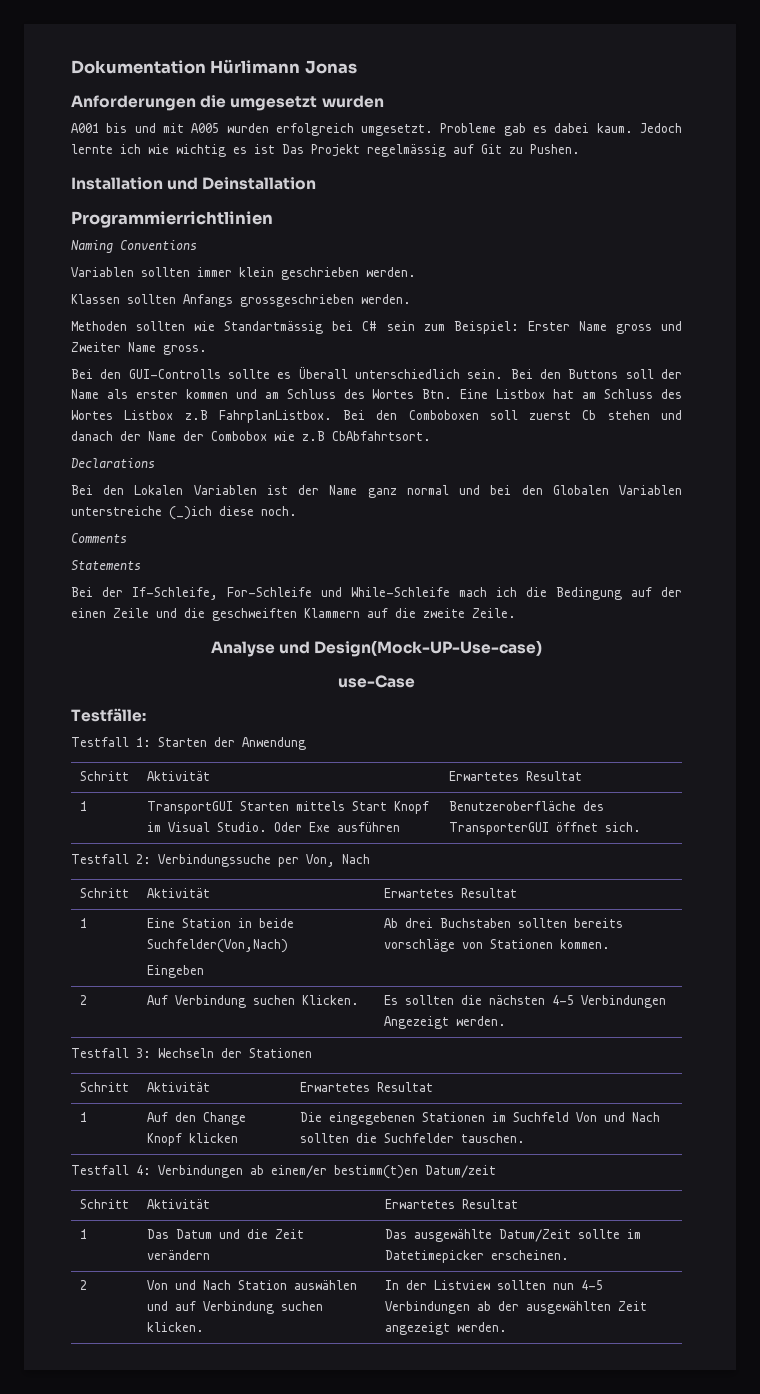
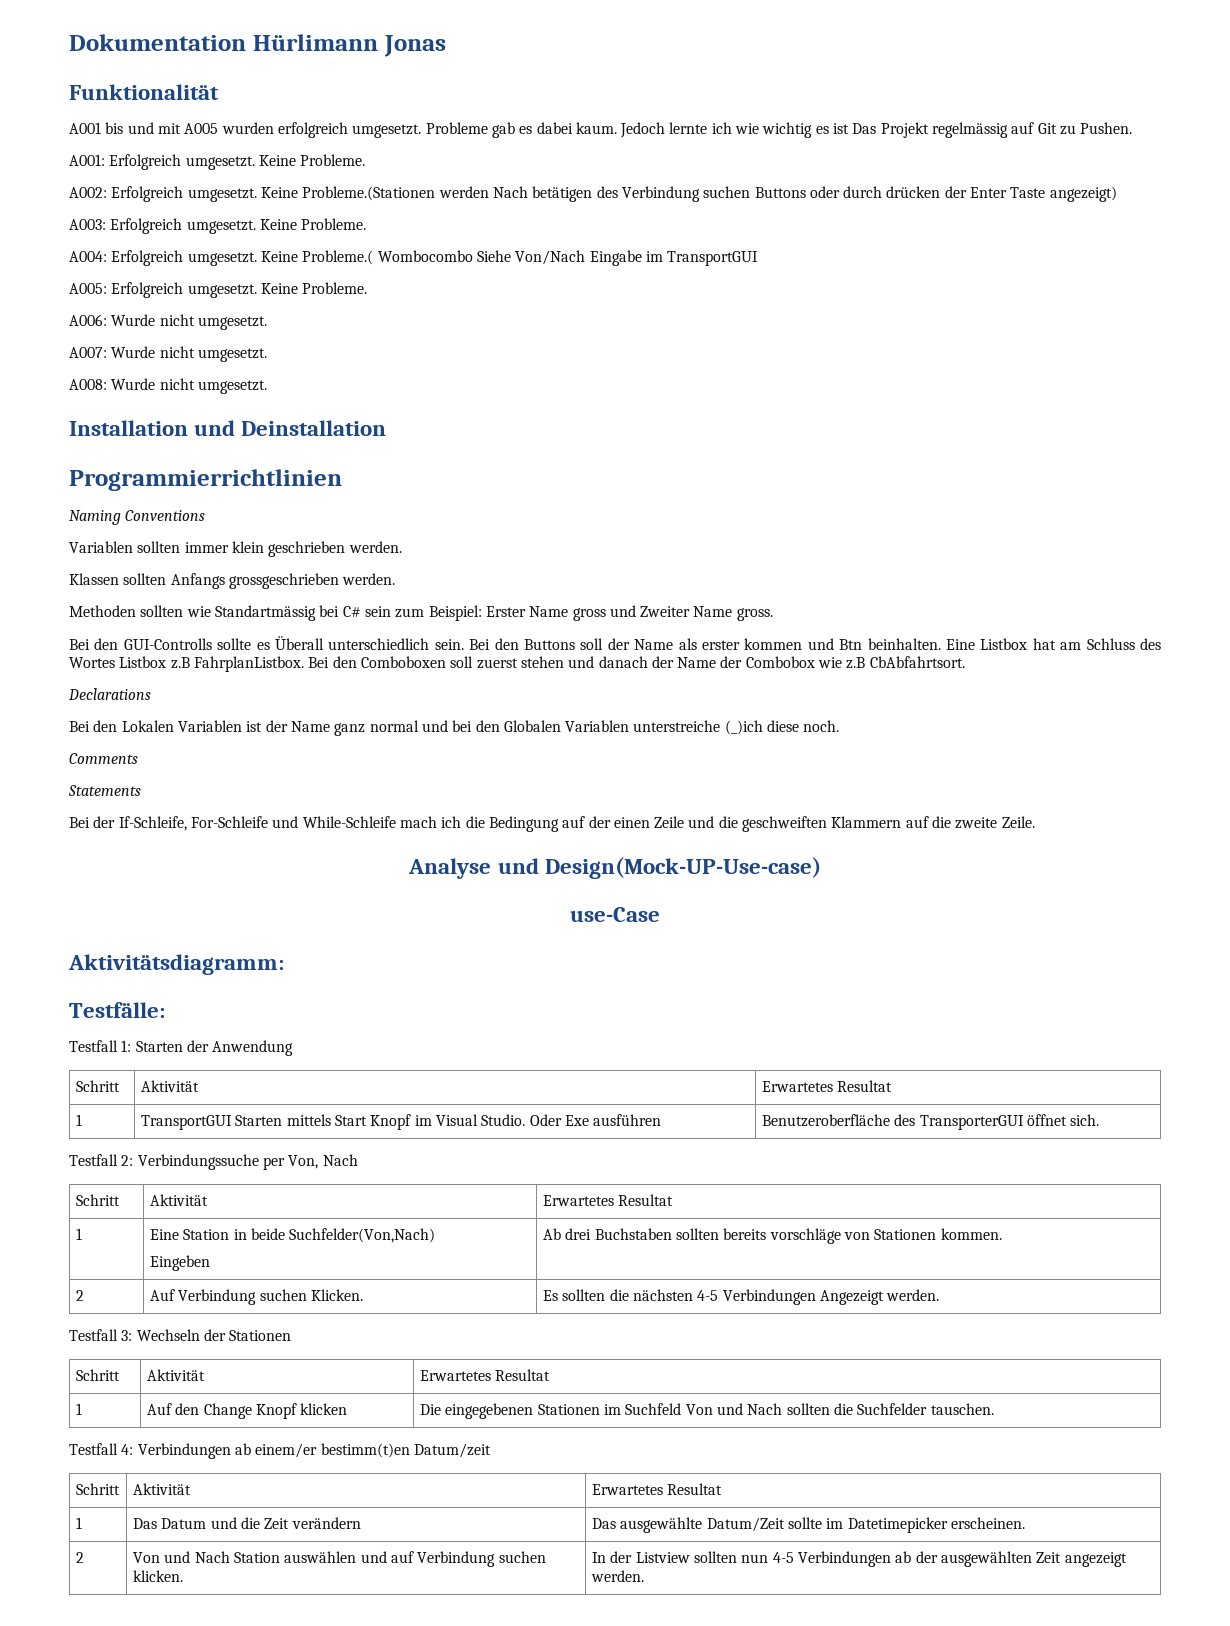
- Anforderungen die umgesetzt wurden
+ Funktionalität
+ A001: Erfolgreich umgesetzt. Keine Probleme.
+ A002: Erfolgreich umgesetzt. Keine Probleme.(Stationen werden Nach betätigen des Verbindung suchen Buttons oder durch drücken der Enter Taste angezeigt)
+ A003: Erfolgreich umgesetzt. Keine Probleme.
+ A004: Erfolgreich umgesetzt. Keine Probleme.( Wombocombo Siehe Von/Nach Eingabe im TransportGUI
+ A005: Erfolgreich umgesetzt. Keine Probleme.
+ A006: Wurde nicht umgesetzt.
+ A007: Wurde nicht umgesetzt.
+ A008: Wurde nicht umgesetzt.
- Bei den Buttons soll der Name als erster kommen und am Schluss des Wortes Btn. Eine Listbox hat am Schluss des Wortes Listbox z.B FahrplanListbox.
+ Bei den Buttons soll der Name als erster kommen und Btn beinhalten. Eine Listbox hat am Schluss des Wortes Listbox z.B FahrplanListbox.
- Bei den Comboboxen soll zuerst Cb stehen und danach der Name der Combobox wie z.B CbAbfahrtsort.
+ Bei den Comboboxen soll zuerst stehen und danach der Name der Combobox wie z.B CbAbfahrtsort.
+ Aktivitätsdiagramm:

